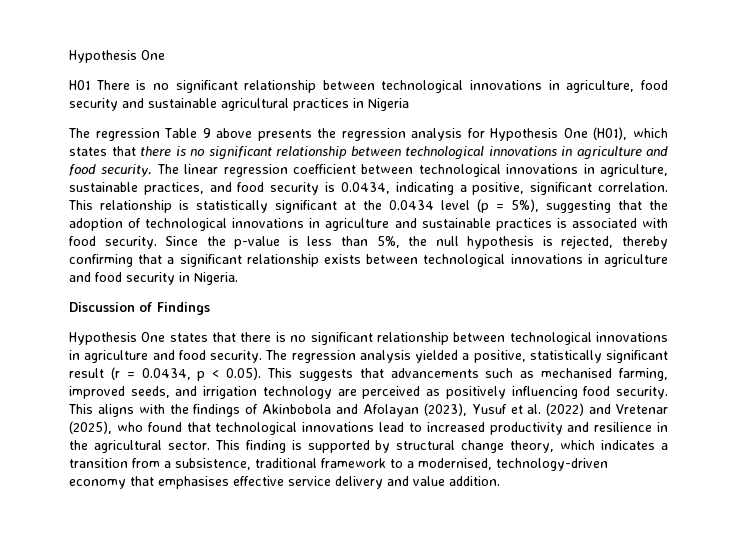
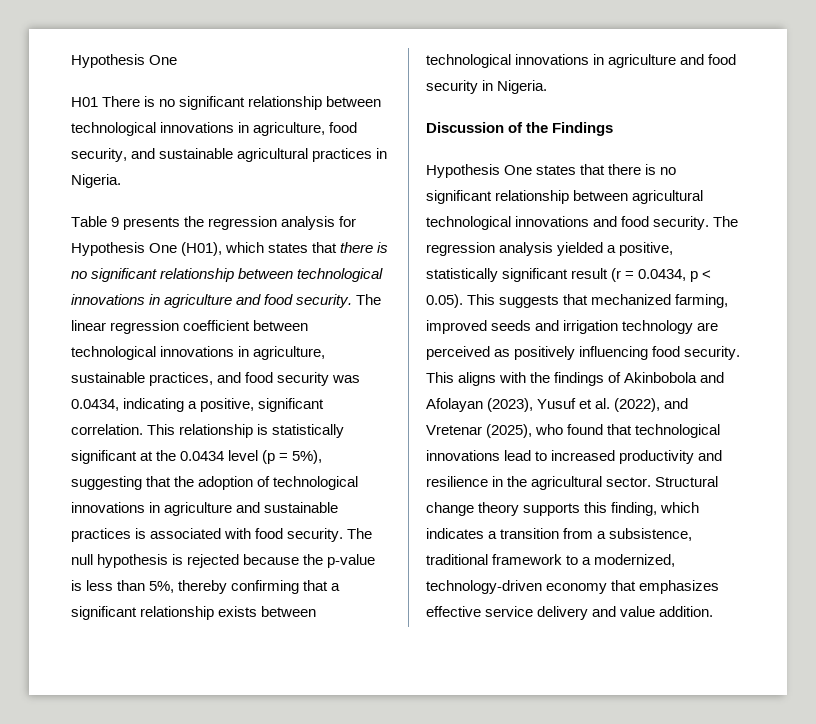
- H01 There is no significant relationship between technological innovations in agriculture, food security and sustainable agricultural practices in Nigeria
- The regression Table 9 above presents the regression analysis for Hypothesis One (H01), which states that there is no significant relationship between technological innovations in agriculture and food security.
+ H01 There is no significant relationship between technological innovations in agriculture, food security, and sustainable agricultural practices in Nigeria.
+ Table 9 presents the regression analysis for Hypothesis One (H01), which states that there is no significant relationship between technological innovations in agriculture and food security.
- The linear regression coefficient between technological innovations in agriculture, sustainable practices, and food security is 0.0434, indicating a positive, significant correlation.
+ The linear regression coefficient between technological innovations in agriculture, sustainable practices, and food security was 0.0434, indicating a positive, significant correlation.
- Since the p-value is less than 5%, the null hypothesis is rejected, thereby confirming that a significant relationship exists between technological innovations in agriculture and food security in Nigeria.
+ The null hypothesis is rejected because the p-value is less than 5%, thereby confirming that a significant relationship exists between technological innovations in agriculture and food security in Nigeria.
- Discussion of Findings
+ Discussion of the Findings
- Hypothesis One states that there is no significant relationship between technological innovations in agriculture and food security.
+ Hypothesis One states that there is no significant relationship between agricultural technological innovations and food security.
- The regression analysis yielded a positive, statistically significant result (r = 0.0434, p < 0.05). This suggests that advancements such as mechanised farming, improved seeds, and irrigation technology are perceived as positively influencing food security.
+ The regression analysis yielded a positive, statistically significant result (r = 0.0434, p < 0.05). This suggests that mechanized farming, improved seeds and irrigation technology are perceived as positively influencing food security.
- This aligns with the findings of Akinbobola and Afolayan (2023), Yusuf et al. (2022) and Vretenar (2025), who found that technological innovations lead to increased productivity and resilience in the agricultural sector.
+ This aligns with the findings of Akinbobola and Afolayan (2023), Yusuf et al. (2022), and Vretenar (2025), who found that technological innovations lead to increased productivity and resilience in the agricultural sector.
- This finding is supported by structural change theory, which indicates a transition from a subsistence, traditional framework to a modernised, technology-driven economy that emphasises effective service delivery and value addition.
+ Structural change theory supports this finding, which indicates a transition from a subsistence, traditional framework to a modernized, technology-driven economy that emphasizes effective service delivery and value addition.

